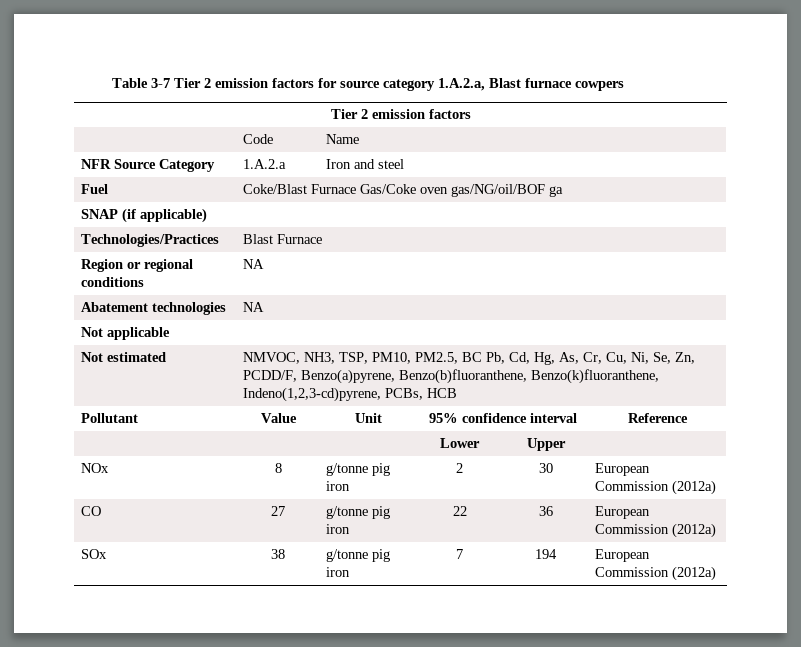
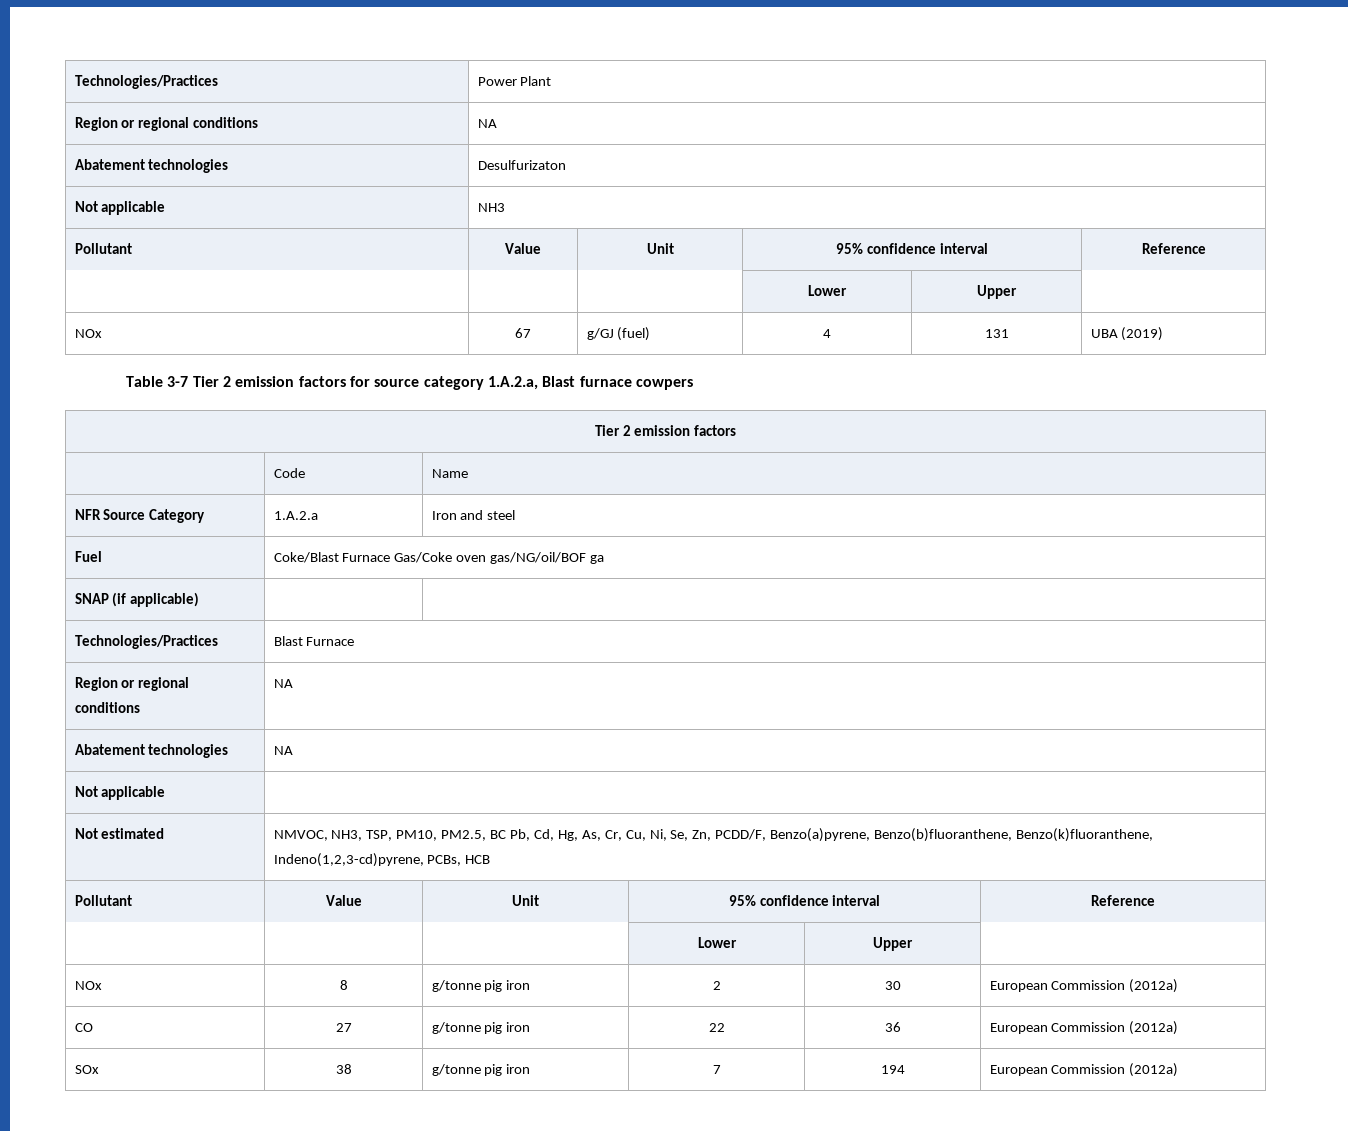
+ Technologies/Practices | Power Plant
+ Region or regional conditions | NA
+ Abatement technologies | Desulfurizaton
+ Not applicable | NH3
+ Pollutant | Value | Unit | 95% confidence interval | Reference
+ | | | Lower | Upper |
+ NOx | 67 | g/GJ (fuel) | 4 | 131 | UBA (2019)

